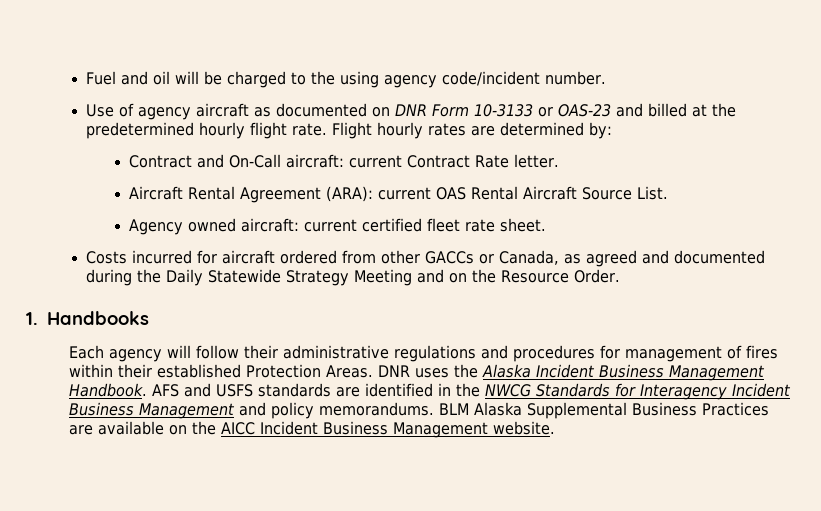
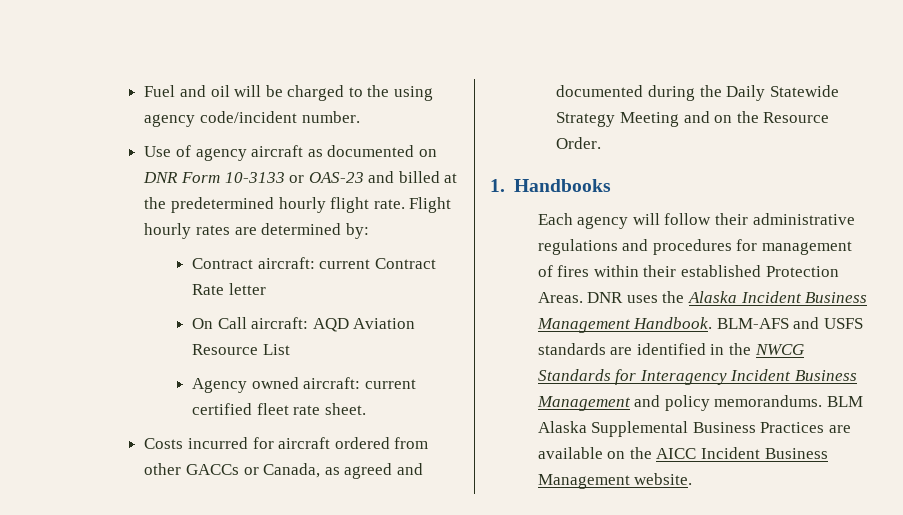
- Contract and On-Call aircraft: current Contract Rate letter.
- Aircraft Rental Agreement (ARA): current OAS Rental Aircraft Source List.
+ Contract aircraft: current Contract Rate letter
+ On Call aircraft: AQD Aviation Resource List
- AFS and USFS standards are identified in the NWCG Standards for Interagency Incident Business Management and policy memorandums.
+ BLM-AFS and USFS standards are identified in the NWCG Standards for Interagency Incident Business Management and policy memorandums.

